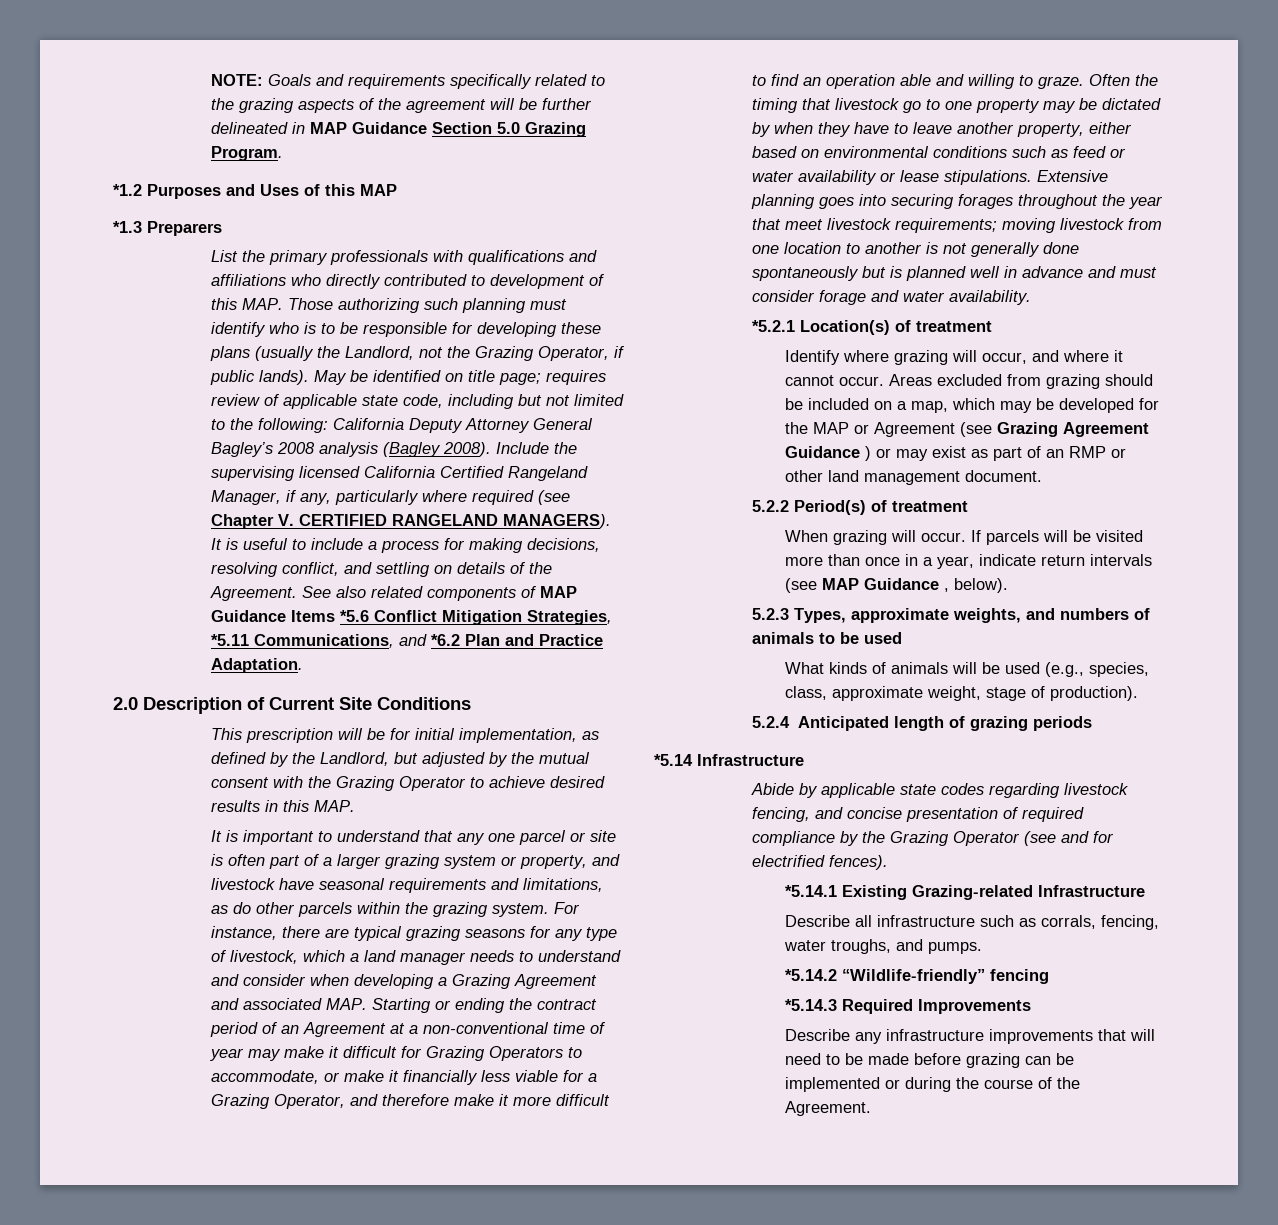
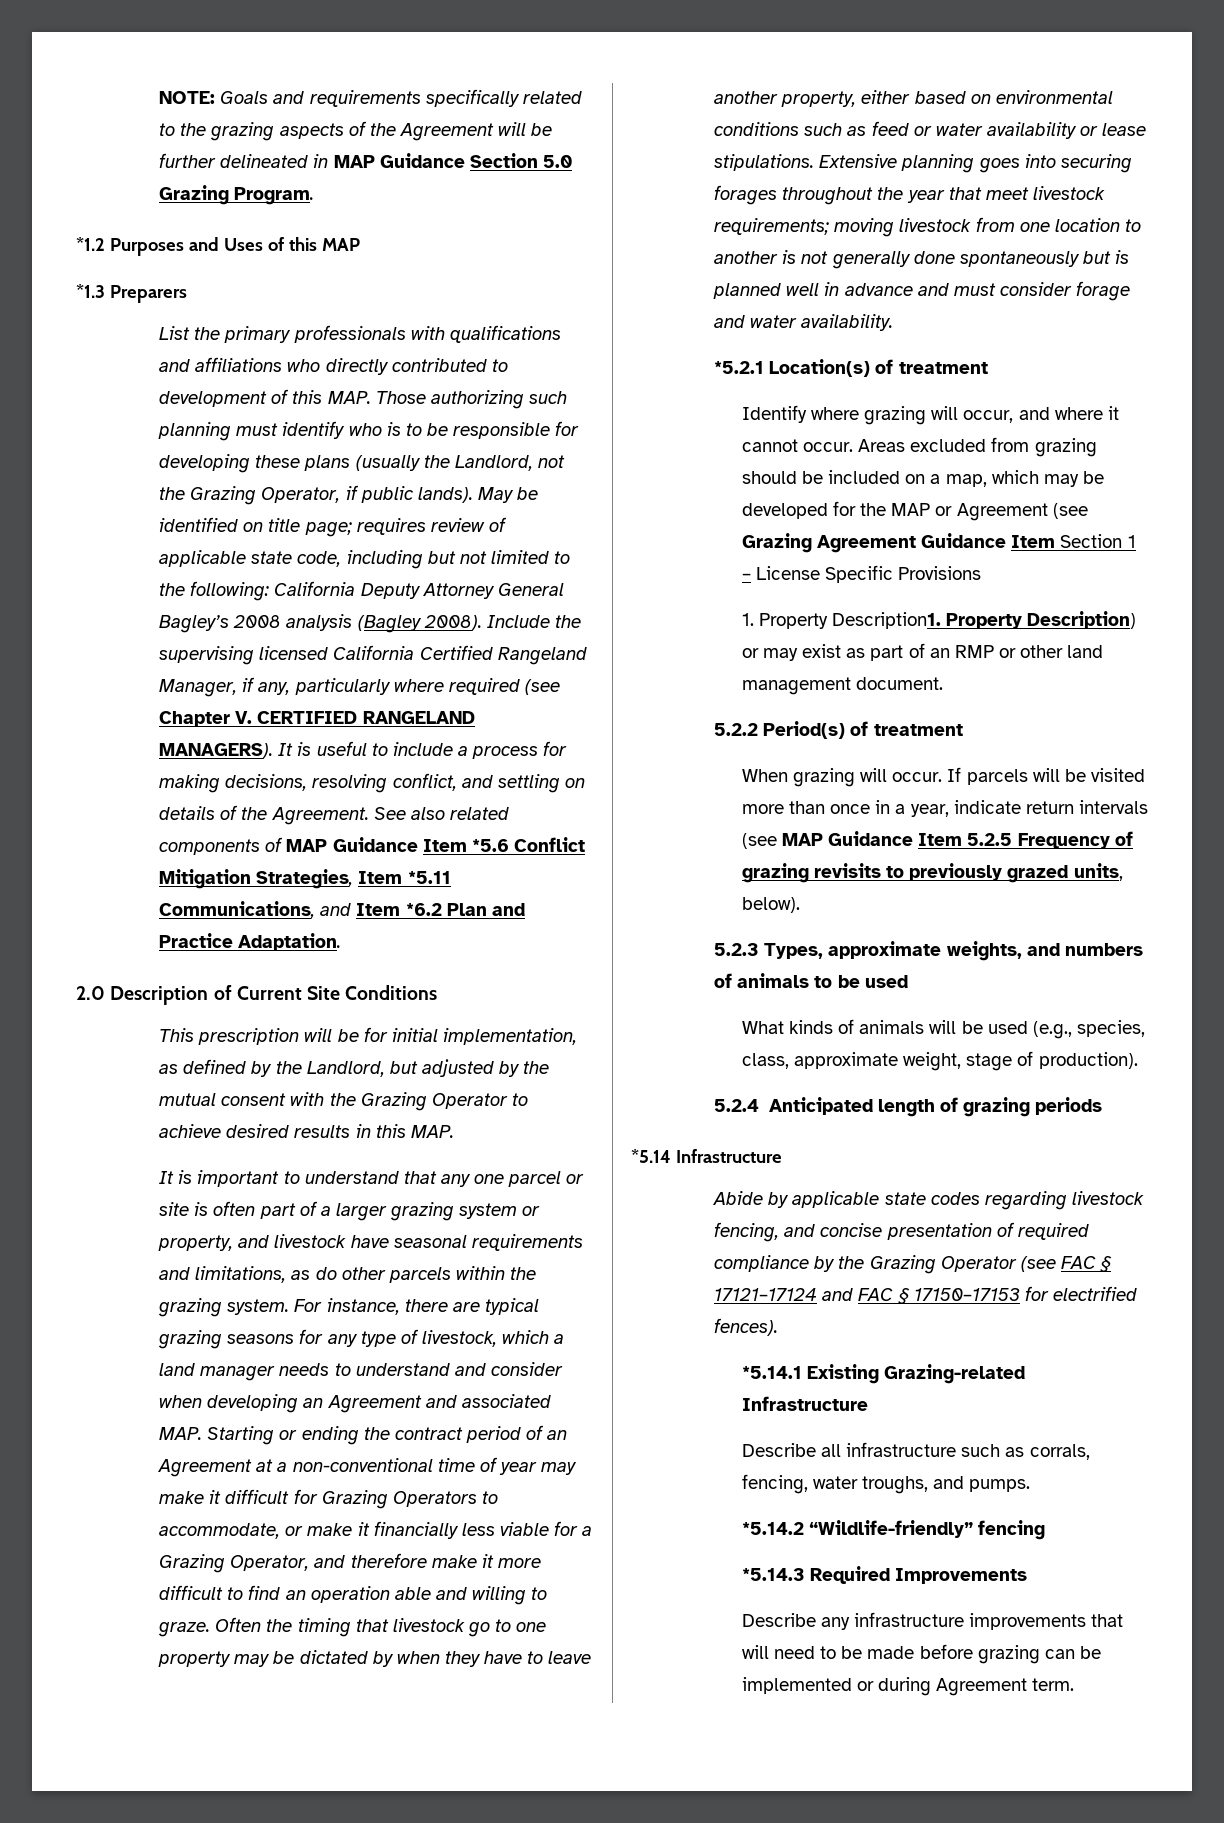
- NOTE: Goals and requirements specifically related to the grazing aspects of the agreement will be further delineated in MAP Guidance Section 5.0 Grazing Program.
+ NOTE: Goals and requirements specifically related to the grazing aspects of the Agreement will be further delineated in MAP Guidance Section 5.0 Grazing Program.
- See also related components of MAP Guidance Items *5.6 Conflict Mitigation Strategies, *5.11 Communications, and *6.2 Plan and Practice Adaptation.
+ See also related components of MAP Guidance Item *5.6 Conflict Mitigation Strategies, Item *5.11 Communications, and Item *6.2 Plan and Practice Adaptation.
- For instance, there are typical grazing seasons for any type of livestock, which a land manager needs to understand and consider when developing a Grazing Agreement and associated MAP. Starting or ending the contract period of an Agreement at a non-conventional time of year may make it difficult for Grazing Operators to accommodate, or make it financially less viable for a Grazing Operator, and therefore make it more difficult to find an operation able and willing to graze.
+ For instance, there are typical grazing seasons for any type of livestock, which a land manager needs to understand and consider when developing an Agreement and associated MAP. Starting or ending the contract period of an Agreement at a non-conventional time of year may make it difficult for Grazing Operators to accommodate, or make it financially less viable for a Grazing Operator, and therefore make it more difficult to find an operation able and willing to graze.
- Areas excluded from grazing should be included on a map, which may be developed for the MAP or Agreement (see Grazing Agreement Guidance ) or may exist as part of an RMP or other land management document.
+ Areas excluded from grazing should be included on a map, which may be developed for the MAP or Agreement (see Grazing Agreement Guidance Item Section 1 – License Specific Provisions
+ 1. Property Description1. Property Description) or may exist as part of an RMP or other land management document.
- If parcels will be visited more than once in a year, indicate return intervals (see MAP Guidance , below).
+ If parcels will be visited more than once in a year, indicate return intervals (see MAP Guidance Item 5.2.5 Frequency of grazing revisits to previously grazed units, below).
- Abide by applicable state codes regarding livestock fencing, and concise presentation of required compliance by the Grazing Operator (see and for electrified fences).
+ Abide by applicable state codes regarding livestock fencing, and concise presentation of required compliance by the Grazing Operator (see FAC § 17121–17124 and FAC § 17150–17153 for electrified fences).
- Describe any infrastructure improvements that will need to be made before grazing can be implemented or during the course of the Agreement.
+ Describe any infrastructure improvements that will need to be made before grazing can be implemented or during Agreement term.

